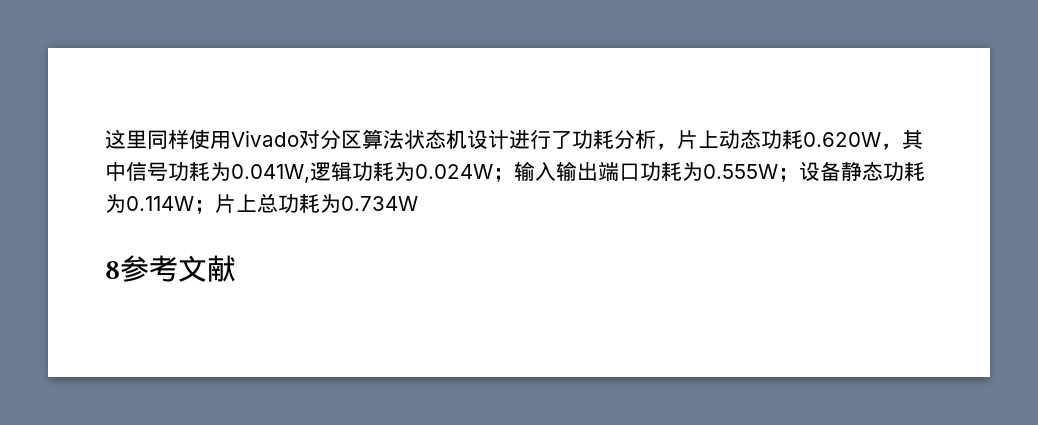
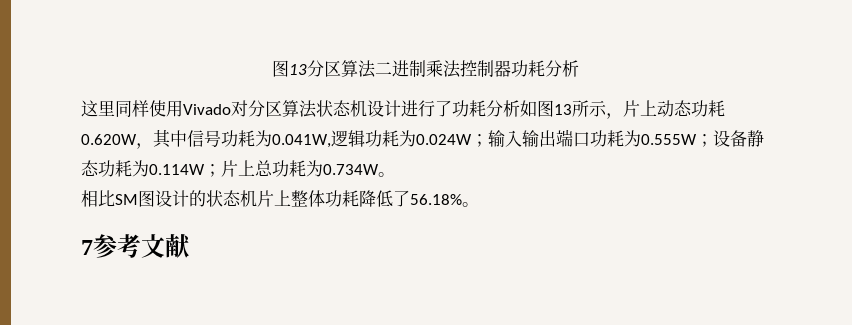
+ 图13分区算法二进制乘法控制器功耗分析
- 这里同样使用Vivado对分区算法状态机设计进行了功耗分析，片上动态功耗0.620W，其中信号功耗为0.041W,逻辑功耗为0.024W；输入输出端口功耗为0.555W；设备静态功耗为0.114W；片上总功耗为0.734W
- 8参考文献
+ 这里同样使用Vivado对分区算法状态机设计进行了功耗分析如图13所示，片上动态功耗0.620W，其中信号功耗为0.041W,逻辑功耗为0.024W；输入输出端口功耗为0.555W；设备静态功耗为0.114W；片上总功耗为0.734W。
+ 相比SM图设计的状态机片上整体功耗降低了56.18%。
+ 7参考文献

